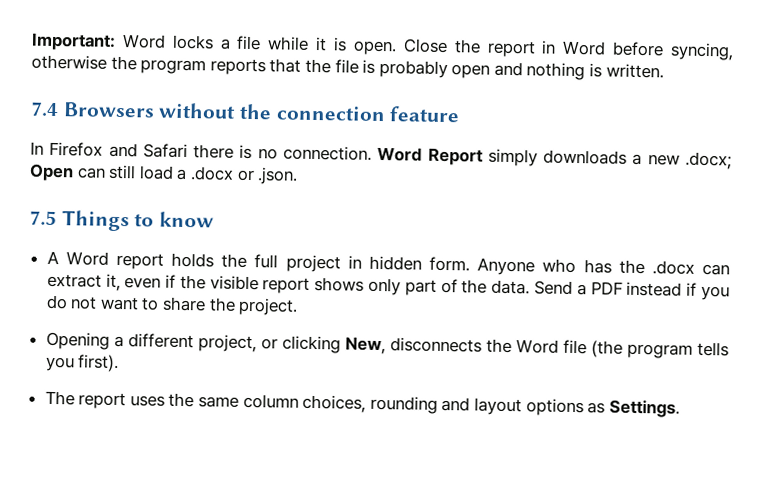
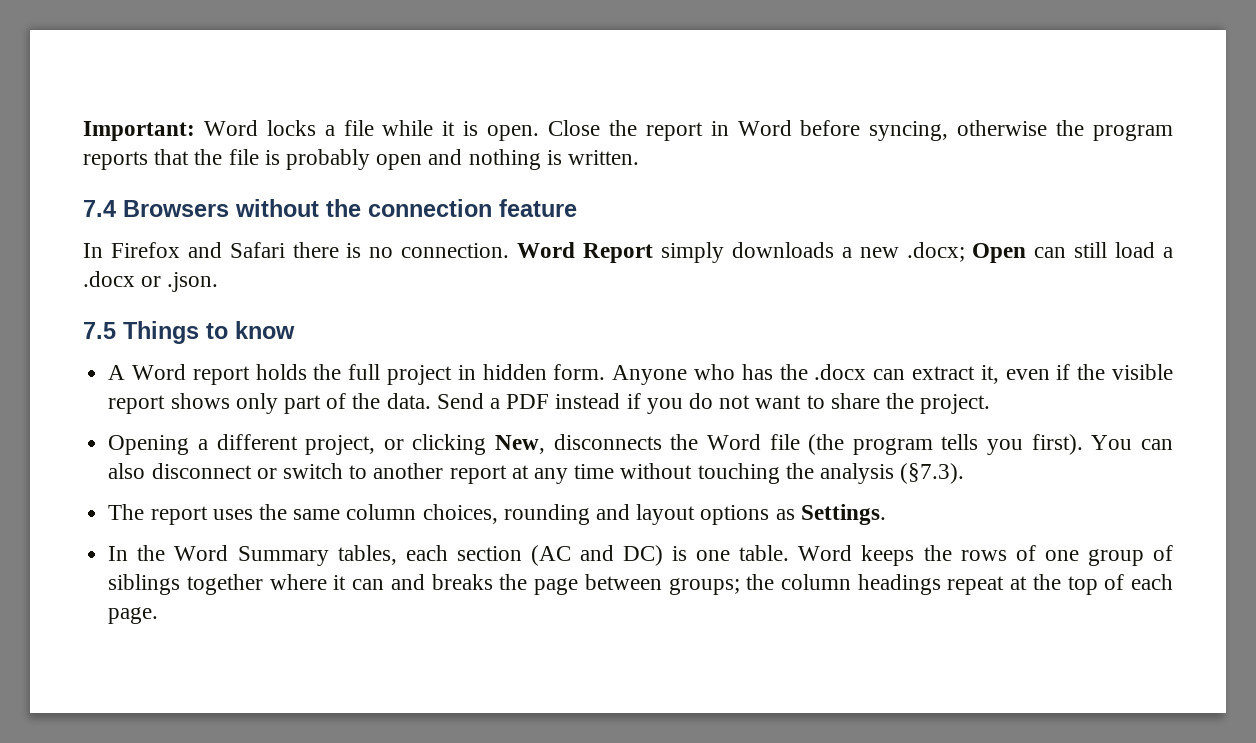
+ You can also disconnect or switch to another report at any time without touching the analysis (§7.3).
+ In the Word Summary tables, each section (AC and DC) is one table. Word keeps the rows of one group of siblings together where it can and breaks the page between groups; the column headings repeat at the top of each page.

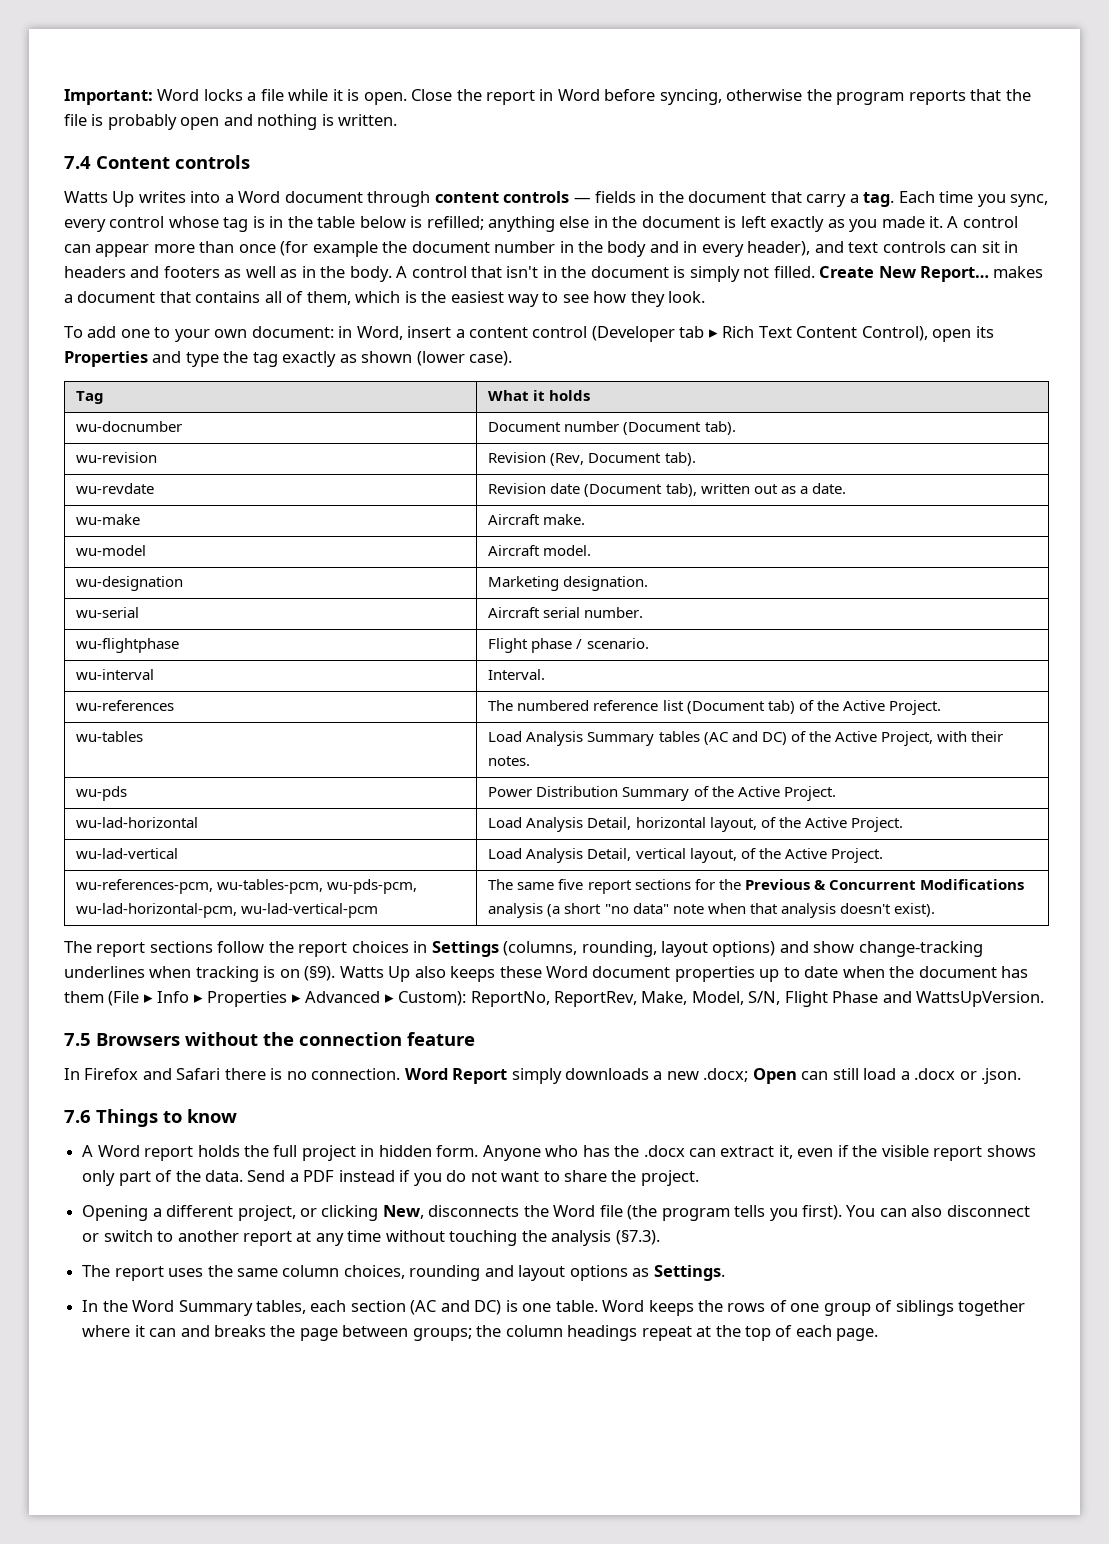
- 7.4 Browsers without the connection feature
+ 7.4 Content controls
+ Watts Up writes into a Word document through content controls — fields in the document that carry a tag. Each time you sync, every control whose tag is in the table below is refilled; anything else in the document is left exactly as you made it. A control can appear more than once (for example the document number in the body and in every header), and text controls can sit in headers and footers as well as in the body. A control that isn't in the document is simply not filled. Create New Report… makes a document that contains all of them, which is the easiest way to see how they look.
+ To add one to your own document: in Word, insert a content control (Developer tab ▸ Rich Text Content Control), open its Properties and type the tag exactly as shown (lower case).
+ Tag | What it holds
+ wu-docnumber | Document number (Document tab).
+ wu-revision | Revision (Rev, Document tab).
+ wu-revdate | Revision date (Document tab), written out as a date.
+ wu-make | Aircraft make.
+ wu-model | Aircraft model.
+ wu-designation | Marketing designation.
+ wu-serial | Aircraft serial number.
+ wu-flightphase | Flight phase / scenario.
+ wu-interval | Interval.
+ wu-references | The numbered reference list (Document tab) of the Active Project.
+ wu-tables | Load Analysis Summary tables (AC and DC) of the Active Project, with their notes.
+ wu-pds | Power Distribution Summary of the Active Project.
+ wu-lad-horizontal | Load Analysis Detail, horizontal layout, of the Active Project.
+ wu-lad-vertical | Load Analysis Detail, vertical layout, of the Active Project.
+ wu-references-pcm, wu-tables-pcm, wu-pds-pcm, wu-lad-horizontal-pcm, wu-lad-vertical-pcm | The same five report sections for the Previous & Concurrent Modifications analysis (a short "no data" note when that analysis doesn't exist).
+ The report sections follow the report choices in Settings (columns, rounding, layout options) and show change-tracking underlines when tracking is on (§9). Watts Up also keeps these Word document properties up to date when the document has them (File ▸ Info ▸ Properties ▸ Advanced ▸ Custom): ReportNo, ReportRev, Make, Model, S/N, Flight Phase and WattsUpVersion.
+ 7.5 Browsers without the connection feature
- 7.5 Things to know
+ 7.6 Things to know

